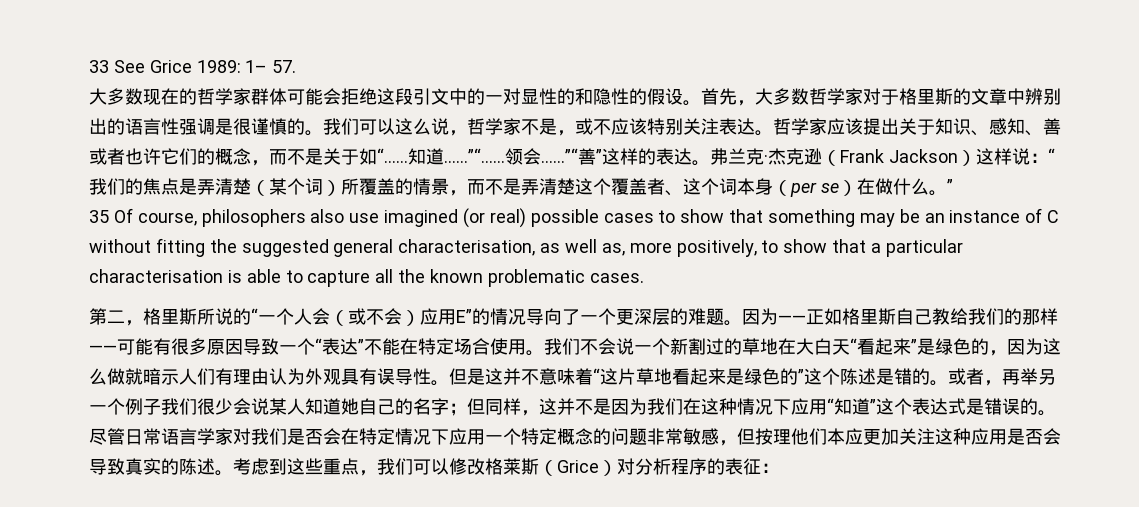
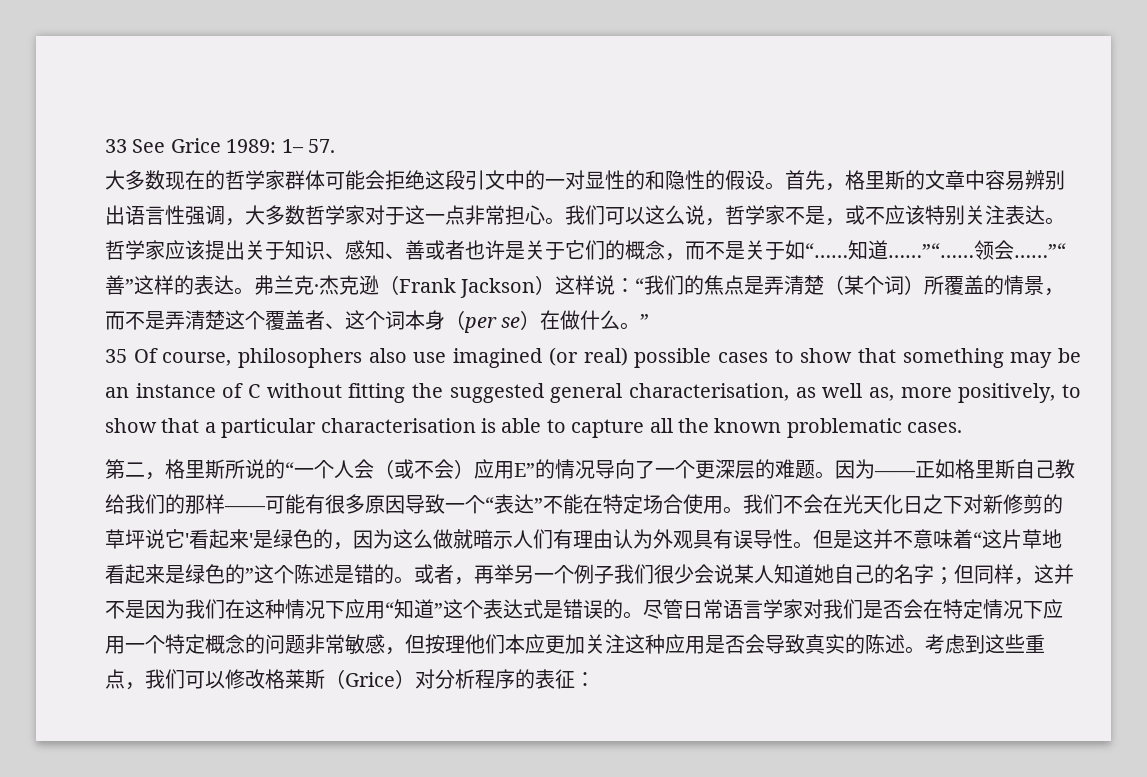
- 首先，大多数哲学家对于格里斯的文章中辨别出的语言性强调是很谨慎的。
+ 首先，格里斯的文章中容易辨别出语言性强调，大多数哲学家对于这一点非常担心。
- 哲学家应该提出关于知识、感知、善或者也许它们的概念，而不是关于如“……
+ 哲学家应该提出关于知识、感知、善或者也许是关于它们的概念，而不是关于如“……
- 我们不会说一个新割过的草地在大白天“看起来”是绿色的，因为这么做就暗示人们有理由认为外观具有误导性。
+ 我们不会在光天化日之下对新修剪的草坪说它'看起来'是绿色的，因为这么做就暗示人们有理由认为外观具有误导性。

